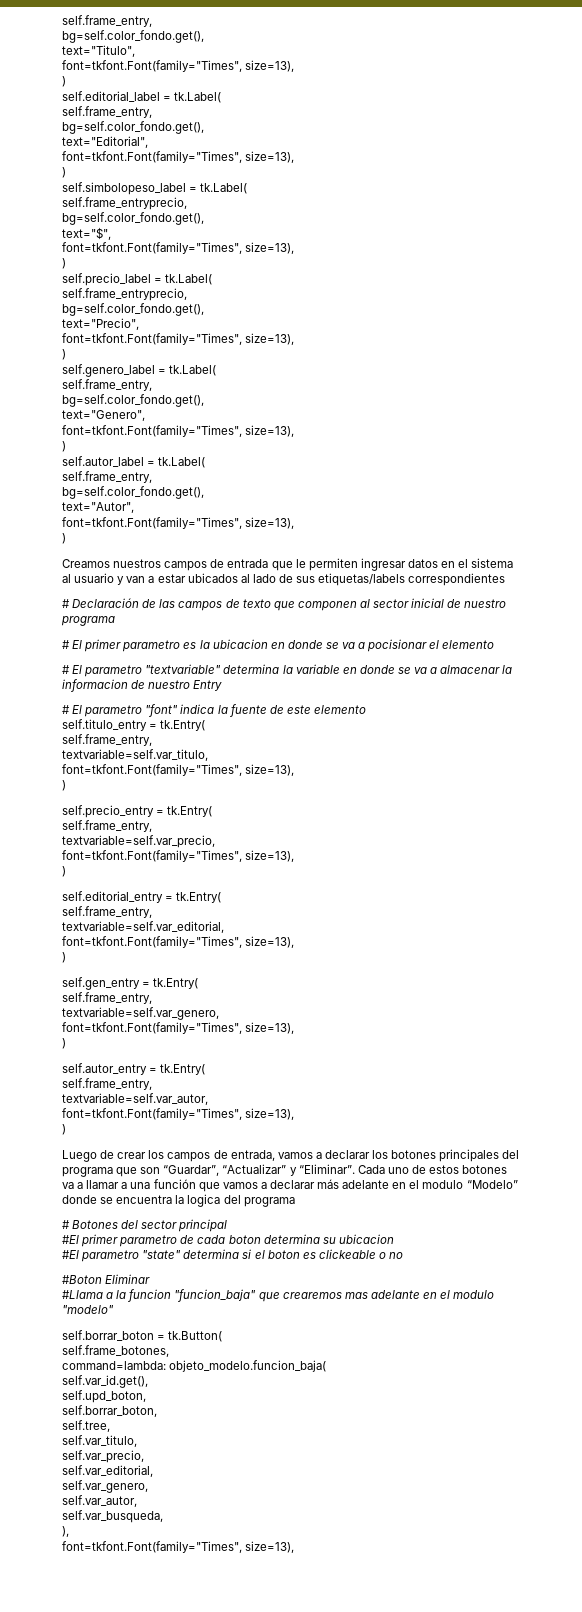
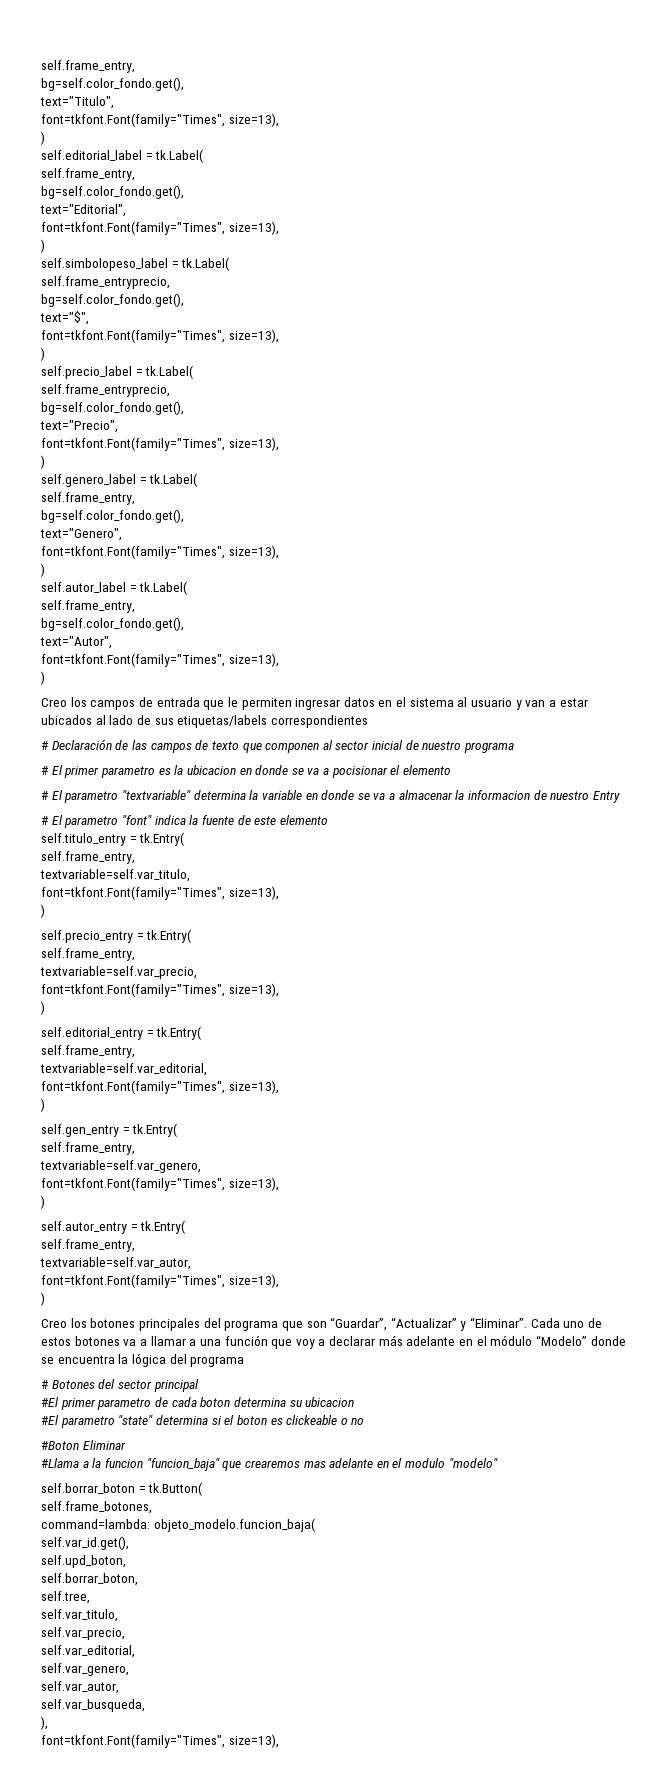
- Creamos nuestros campos de entrada que le permiten ingresar datos en el sistema al usuario y van a estar ubicados al lado de sus etiquetas/labels correspondientes
+ Creo los campos de entrada que le permiten ingresar datos en el sistema al usuario y van a estar ubicados al lado de sus etiquetas/labels correspondientes
- Luego de crear los campos de entrada, vamos a declarar los botones principales del programa que son “Guardar”, “Actualizar” y “Eliminar”.
+ Creo los botones principales del programa que son “Guardar”, “Actualizar” y “Eliminar”.
- Cada uno de estos botones va a llamar a una función que vamos a declarar más adelante en el modulo “Modelo” donde se encuentra la logica del programa
+ Cada uno de estos botones va a llamar a una función que voy a declarar más adelante en el módulo “Modelo” donde se encuentra la lógica del programa

